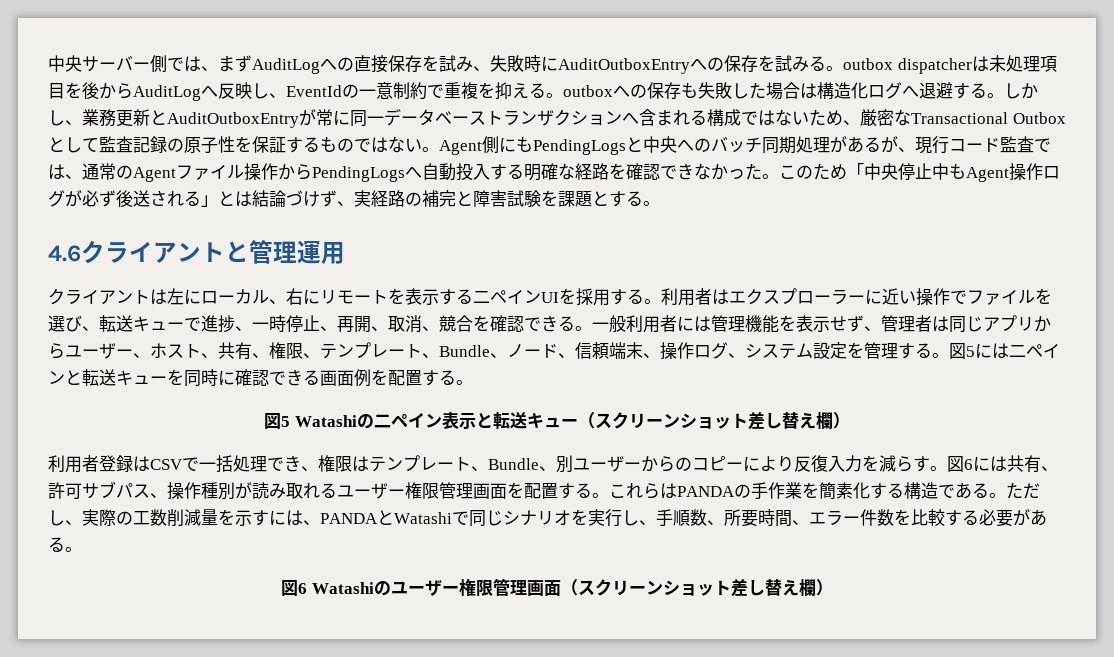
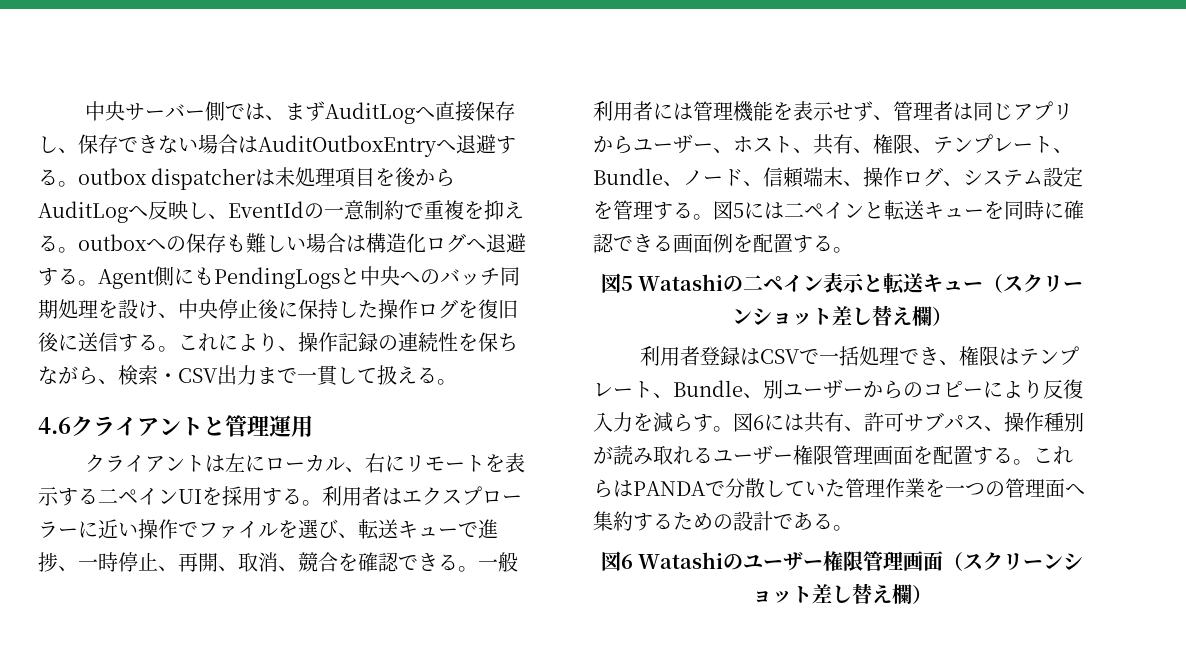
- 中央サーバー側では、まずAuditLogへの直接保存を試み、失敗時にAuditOutboxEntryへの保存を試みる。outbox dispatcherは未処理項目を後からAuditLogへ反映し、EventIdの一意制約で重複を抑える。outboxへの保存も失敗した場合は構造化ログへ退避する。
+ 中央サーバー側では、まずAuditLogへ直接保存し、保存できない場合はAuditOutboxEntryへ退避する。outbox dispatcherは未処理項目を後からAuditLogへ反映し、EventIdの一意制約で重複を抑える。outboxへの保存も難しい場合は構造化ログへ退避する。
- しかし、業務更新とAuditOutboxEntryが常に同一データベーストランザクションへ含まれる構成ではないため、厳密なTransactional Outboxとして監査記録の原子性を保証するものではない。
- Agent側にもPendingLogsと中央へのバッチ同期処理があるが、現行コード監査では、通常のAgentファイル操作からPendingLogsへ自動投入する明確な経路を確認できなかった。このため「中央停止中もAgent操作ログが必ず後送される」とは結論づけず、実経路の補完と障害試験を課題とする。
+ Agent側にもPendingLogsと中央へのバッチ同期処理を設け、中央停止後に保持した操作ログを復旧後に送信する。これにより、操作記録の連続性を保ちながら、検索・CSV出力まで一貫して扱える。
- これらはPANDAの手作業を簡素化する構造である。ただし、実際の工数削減量を示すには、PANDAとWatashiで同じシナリオを実行し、手順数、所要時間、エラー件数を比較する必要がある。
+ これらはPANDAで分散していた管理作業を一つの管理面へ集約するための設計である。

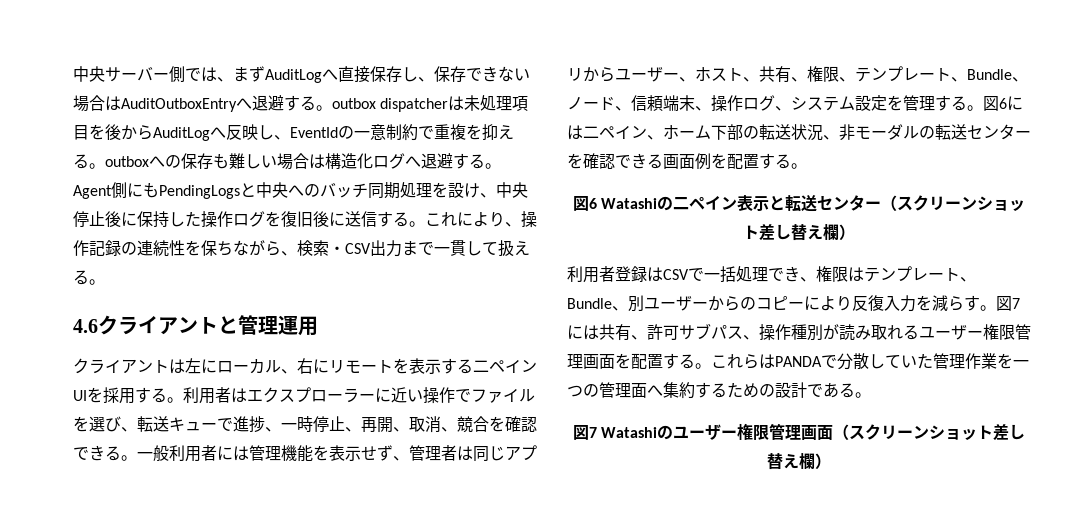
- 図5には二ペインと転送キューを同時に確認できる画面例を配置する。
+ 図6には二ペイン、ホーム下部の転送状況、非モーダルの転送センターを確認できる画面例を配置する。
- 図5 Watashiの二ペイン表示と転送キュー（スクリーンショット差し替え欄）
+ 図6 Watashiの二ペイン表示と転送センター（スクリーンショット差し替え欄）
- 図6には共有、許可サブパス、操作種別が読み取れるユーザー権限管理画面を配置する。
+ 図7には共有、許可サブパス、操作種別が読み取れるユーザー権限管理画面を配置する。
- 図6 Watashiのユーザー権限管理画面（スクリーンショット差し替え欄）
+ 図7 Watashiのユーザー権限管理画面（スクリーンショット差し替え欄）

